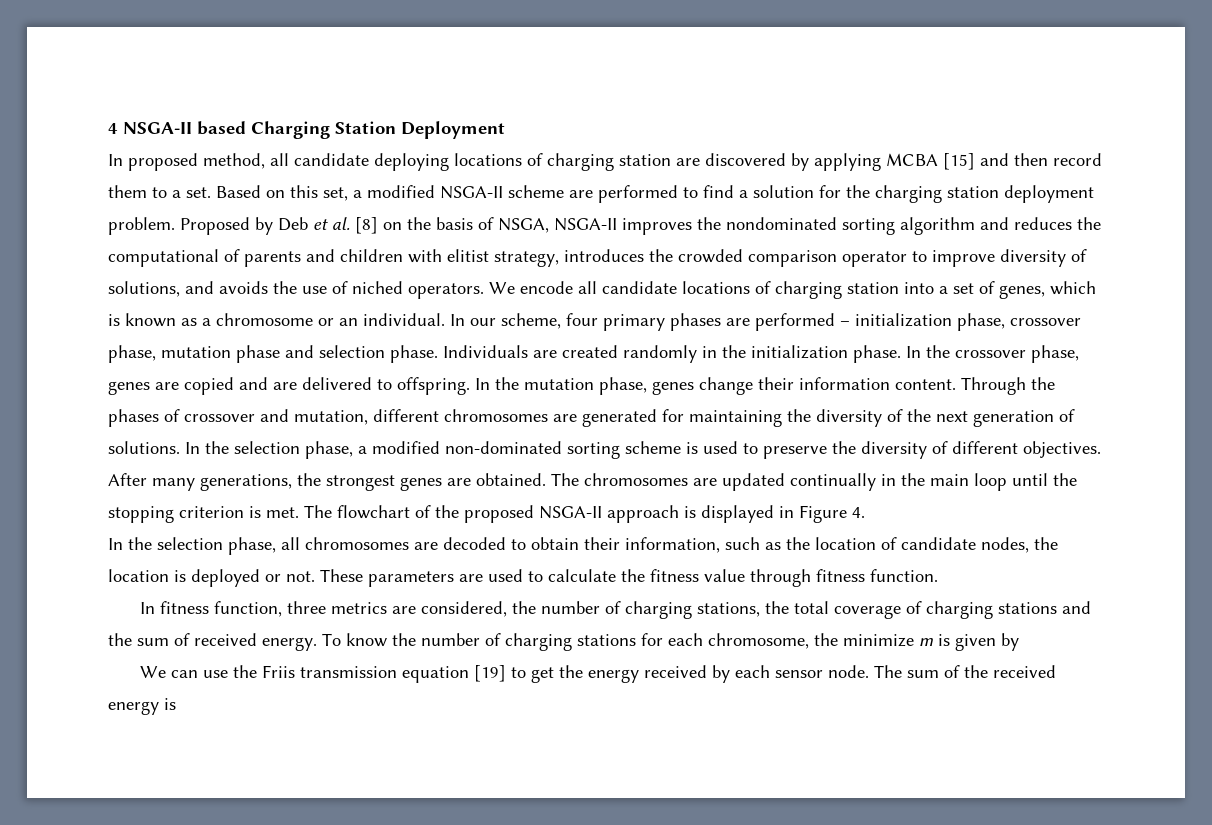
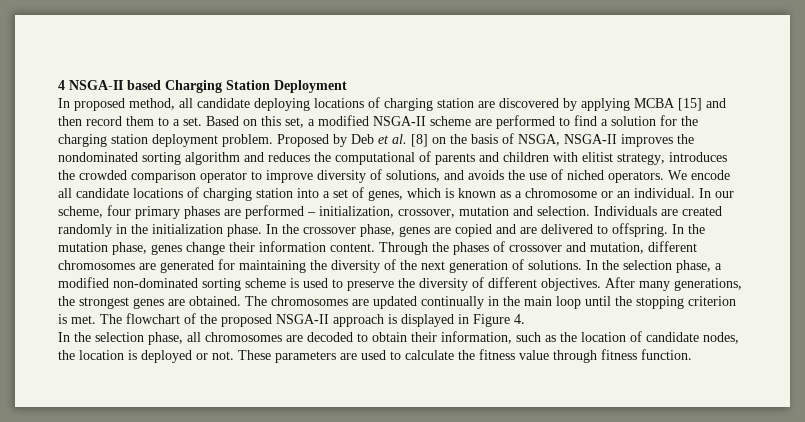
- In our scheme, four primary phases are performed – initialization phase, crossover phase, mutation phase and selection phase.
+ In our scheme, four primary phases are performed – initialization, crossover, mutation and selection.
- In fitness function, three metrics are considered, the number of charging stations, the total coverage of charging stations and the sum of received energy. To know the number of charging stations for each chromosome, the minimize m is given by
- We can use the Friis transmission equation [19] to get the energy received by each sensor node. The sum of the received energy is

